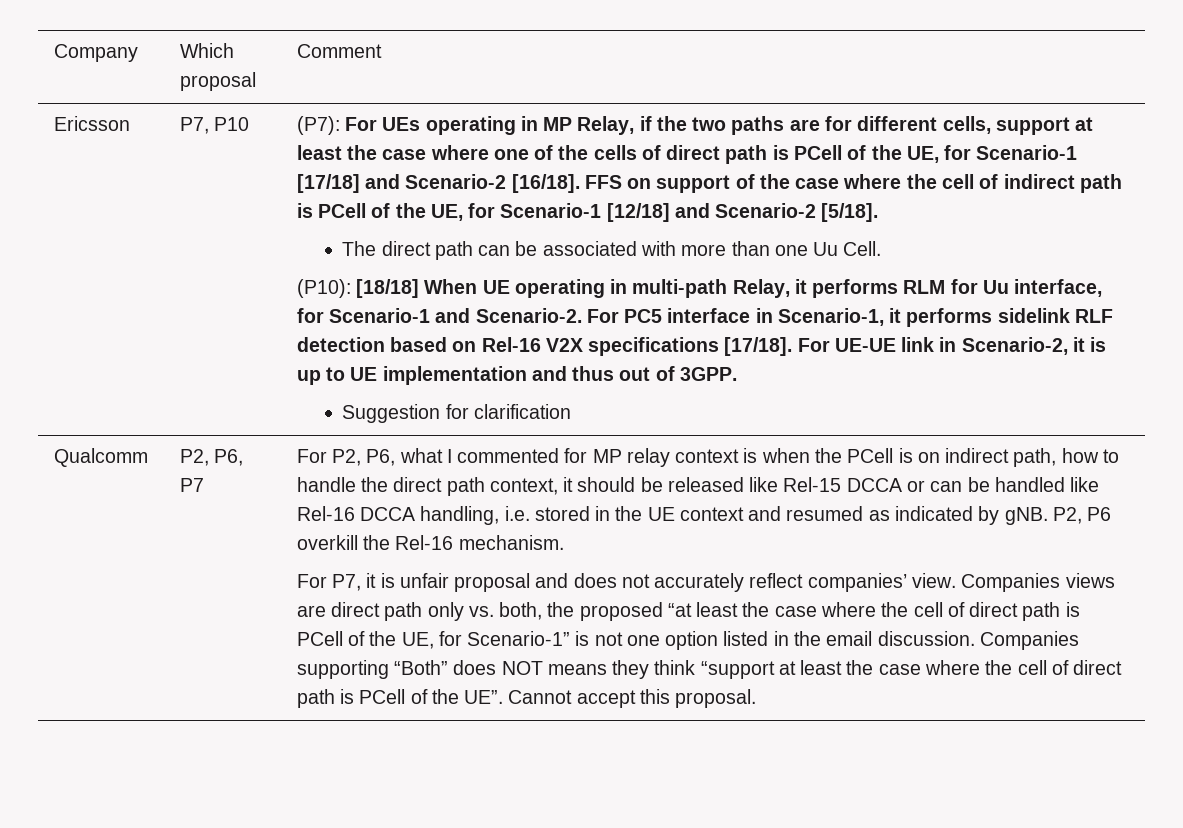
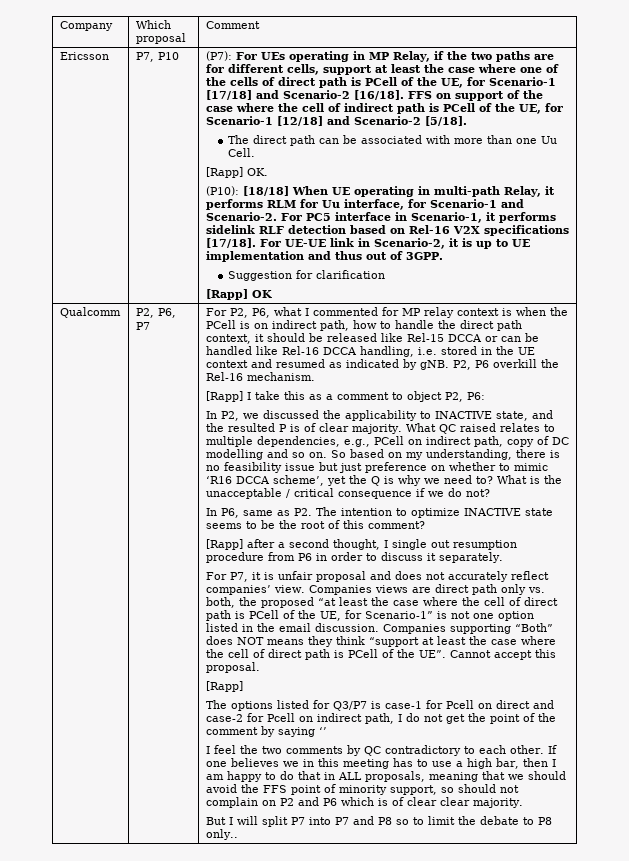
+ [Rapp] OK.
+ [Rapp] OK
+ [Rapp] I take this as a comment to object P2, P6:
+ In P2, we discussed the applicability to INACTIVE state, and the resulted P is of clear majority. What QC raised relates to multiple dependencies, e.g., PCell on indirect path, copy of DC modelling and so on. So based on my understanding, there is no feasibility issue but just preference on whether to mimic ‘R16 DCCA scheme’, yet the Q is why we need to? What is the unacceptable / critical consequence if we do not?
+ In P6, same as P2. The intention to optimize INACTIVE state seems to be the root of this comment?
+ [Rapp] after a second thought, I single out resumption procedure from P6 in order to discuss it separately.
  Companies supporting “Both” does NOT means they think “support at least the case where the cell of direct path is PCell of the UE”. Cannot accept this proposal.
+ [Rapp]
+ The options listed for Q3/P7 is case-1 for Pcell on direct and case-2 for Pcell on indirect path, I do not get the point of the comment by saying ‘’
+ I feel the two comments by QC contradictory to each other. If one believes we in this meeting has to use a high bar, then I am happy to do that in ALL proposals, meaning that we should avoid the FFS point of minority support, so should not complain on P2 and P6 which is of clear clear majority.
+ But I will split P7 into P7 and P8 so to limit the debate to P8 only..

